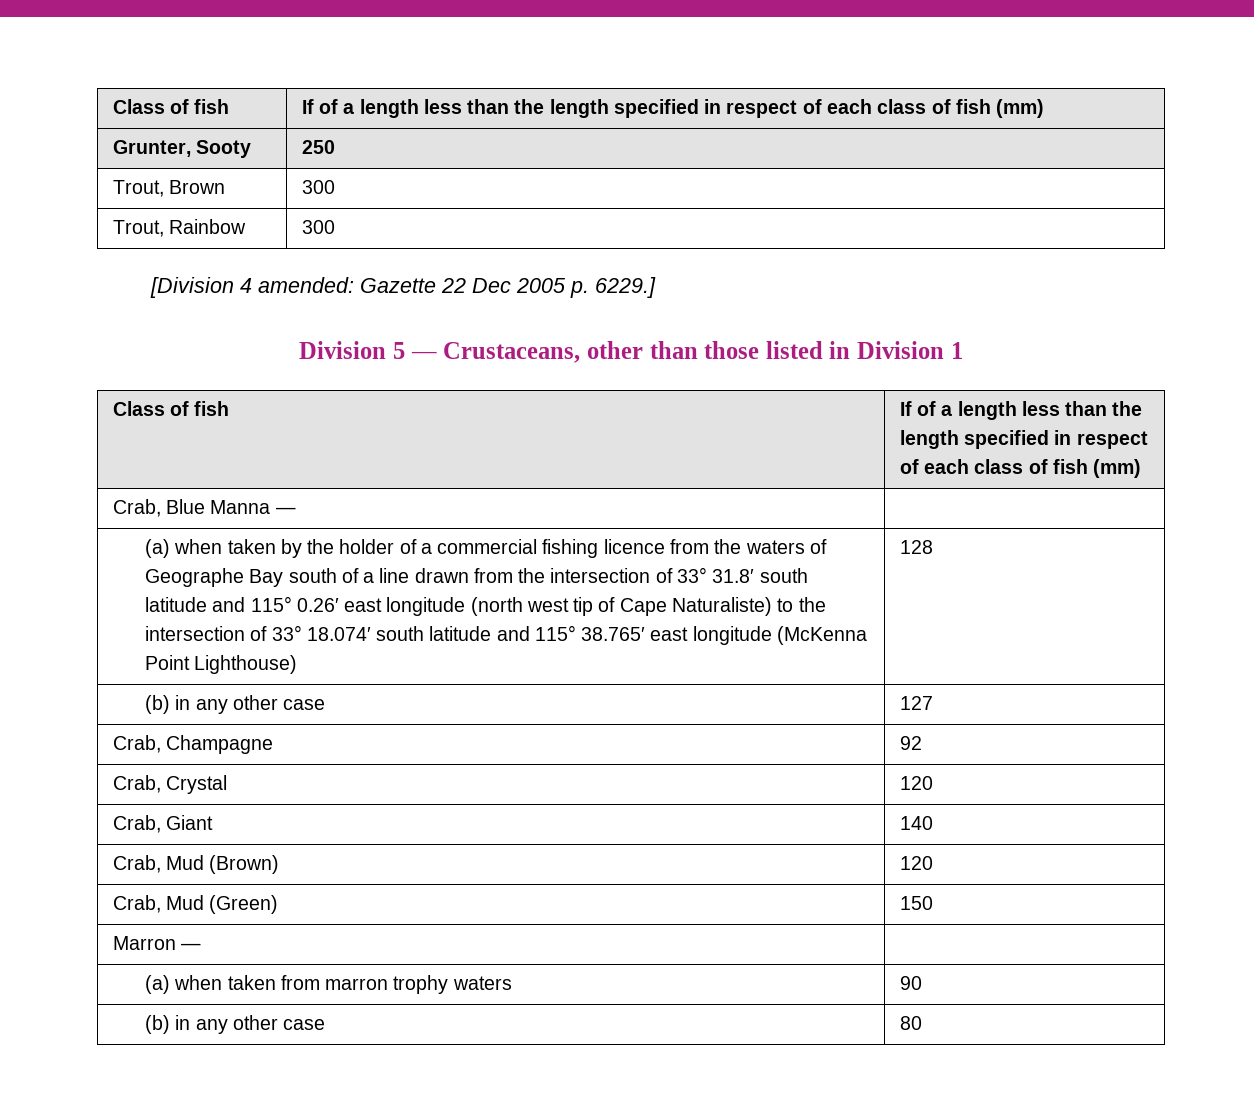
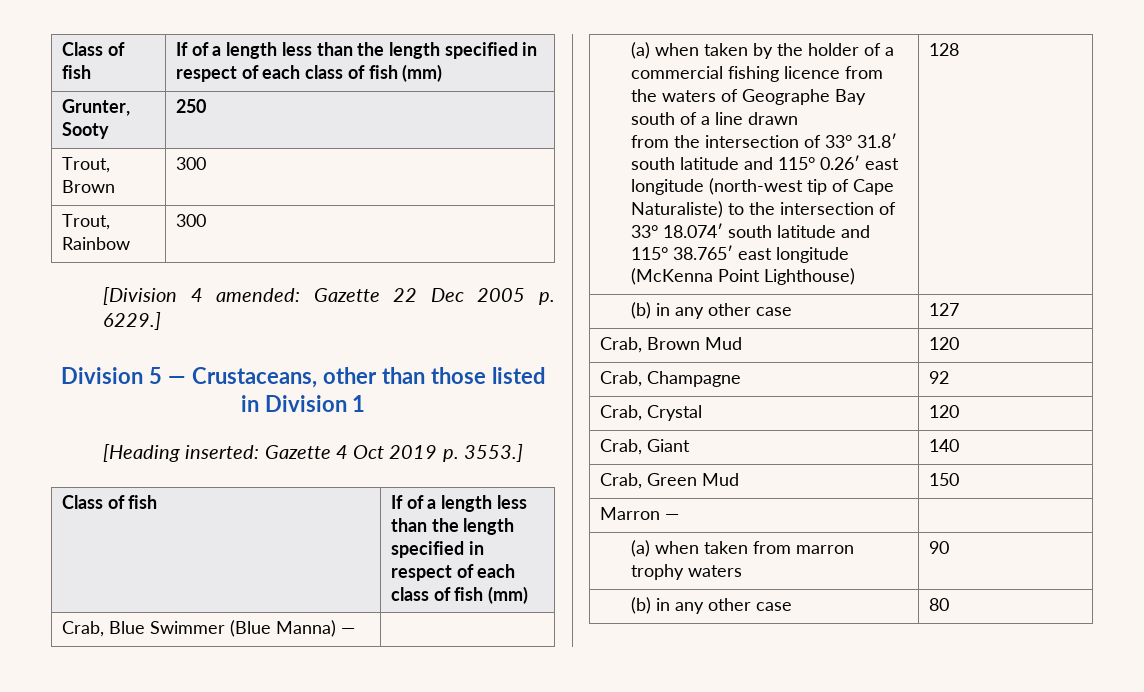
+ [Heading inserted: Gazette 4 Oct 2019 p. 3553.]
- Crab, Blue Manna — |
+ Crab, Blue Swimmer (Blue Manna) — |
- (a) when taken by the holder of a commercial fishing licence from the waters of Geographe Bay south of a line drawn from the intersection of 33° 31.8′ south latitude and 115° 0.26′ east longitude (north west tip of Cape Naturaliste) to the intersection of 33° 18.074′ south latitude and 115° 38.765′ east longitude (McKenna Point Lighthouse)
+ (a) when taken by the holder of a commercial fishing licence from the waters of Geographe Bay south of a line drawn
+ from the intersection of 33° 31.8′ south latitude and 115° 0.26′ east longitude (north-west tip of Cape Naturaliste) to the intersection of 33° 18.074′ south latitude and 115° 38.765′ east longitude (McKenna Point Lighthouse)
+ Crab, Brown Mud | 120
- Crab, Mud (Brown) | 120
- Crab, Mud (Green) | 150
+ Crab, Green Mud | 150

